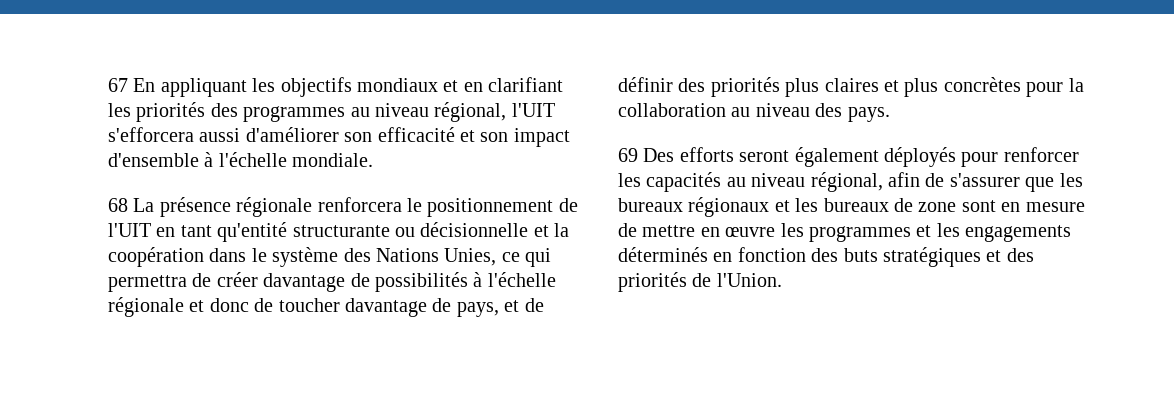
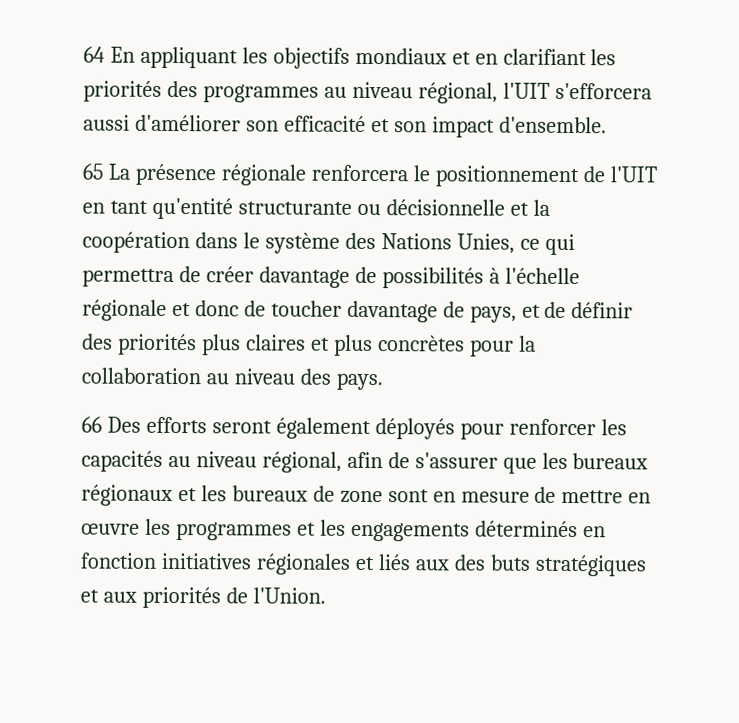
- 67 En appliquant les objectifs mondiaux et en clarifiant les priorités des programmes au niveau régional, l'UIT s'efforcera aussi d'améliorer son efficacité et son impact d'ensemble à l'échelle mondiale.
- 68 La présence régionale renforcera le positionnement de l'UIT en tant qu'entité structurante ou décisionnelle et la coopération dans le système des Nations Unies, ce qui permettra de créer davantage de possibilités à l'échelle régionale et donc de toucher davantage de pays, et de définir des priorités plus claires et plus concrètes pour la collaboration au niveau des pays.
+ 64 En appliquant les objectifs mondiaux et en clarifiant les priorités des programmes au niveau régional, l'UIT s'efforcera aussi d'améliorer son efficacité et son impact d'ensemble.
+ 65 La présence régionale renforcera le positionnement de l'UIT en tant qu'entité structurante ou décisionnelle et la coopération dans le système des Nations Unies, ce qui permettra de créer davantage de possibilités à l'échelle régionale et donc de toucher davantage de pays, et de définir des priorités plus claires et plus concrètes pour la collaboration au niveau des pays.
- 69 Des efforts seront également déployés pour renforcer les capacités au niveau régional, afin de s'assurer que les bureaux régionaux et les bureaux de zone sont en mesure de mettre en œuvre les programmes et les engagements déterminés en fonction des buts stratégiques et des priorités de l'Union.
+ 66 Des efforts seront également déployés pour renforcer les capacités au niveau régional, afin de s'assurer que les bureaux régionaux et les bureaux de zone sont en mesure de mettre en œuvre les programmes et les engagements déterminés en fonction initiatives régionales et liés aux des buts stratégiques et aux priorités de l'Union.

